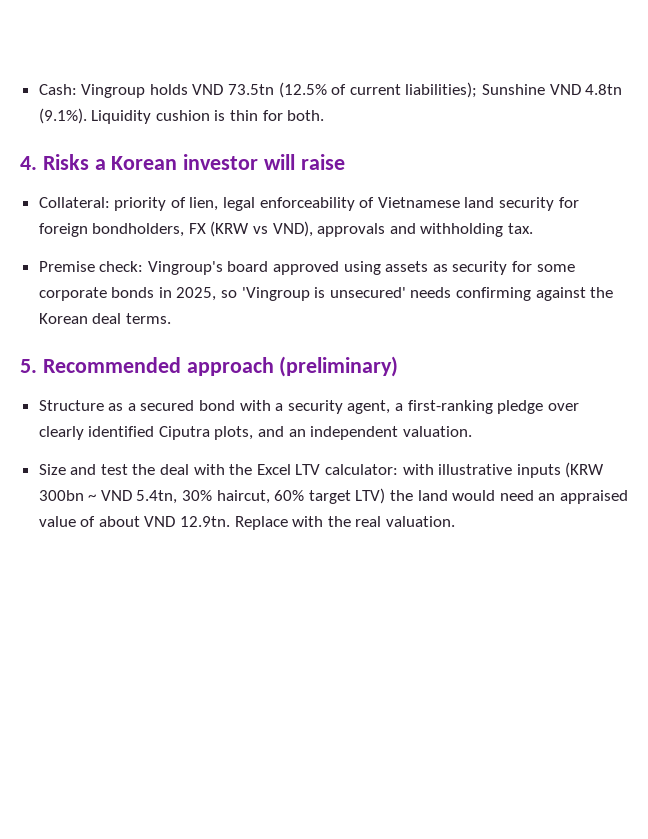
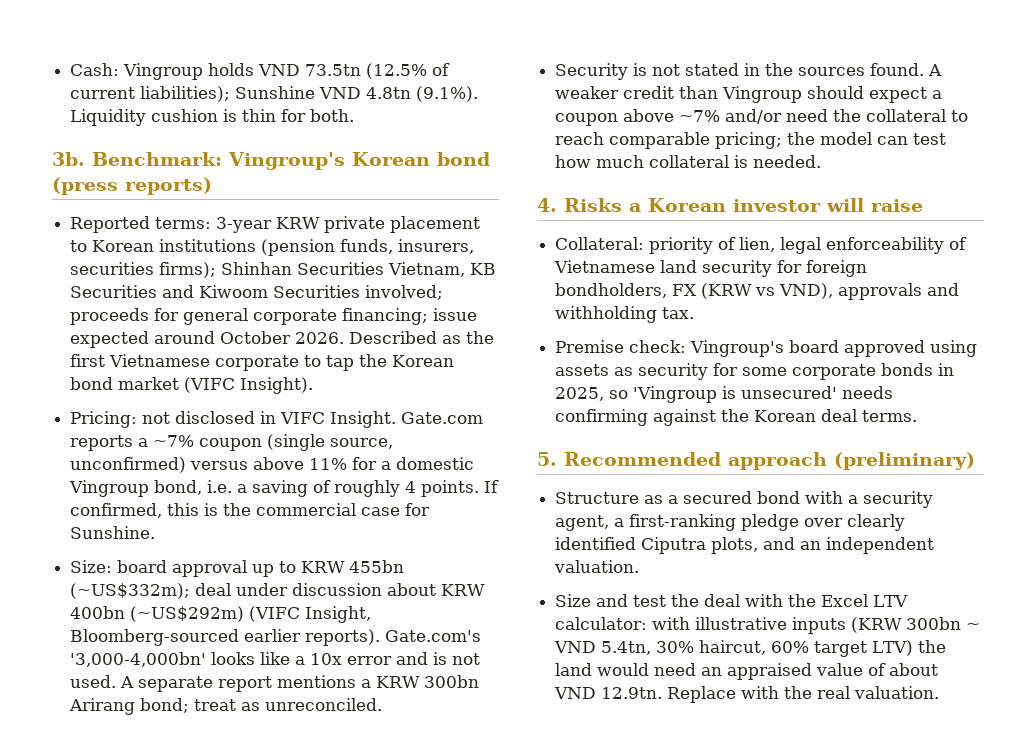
+ 3b. Benchmark: Vingroup's Korean bond (press reports)
+ Reported terms: 3-year KRW private placement to Korean institutions (pension funds, insurers, securities firms); Shinhan Securities Vietnam, KB Securities and Kiwoom Securities involved; proceeds for general corporate financing; issue expected around October 2026. Described as the first Vietnamese corporate to tap the Korean bond market (VIFC Insight).
+ Pricing: not disclosed in VIFC Insight. Gate.com reports a ~7% coupon (single source, unconfirmed) versus above 11% for a domestic Vingroup bond, i.e. a saving of roughly 4 points. If confirmed, this is the commercial case for Sunshine.
+ Size: board approval up to KRW 455bn (~US$332m); deal under discussion about KRW 400bn (~US$292m) (VIFC Insight, Bloomberg-sourced earlier reports). Gate.com's '3,000-4,000bn' looks like a 10x error and is not used. A separate report mentions a KRW 300bn Arirang bond; treat as unreconciled.
+ Security is not stated in the sources found. A weaker credit than Vingroup should expect a coupon above ~7% and/or need the collateral to reach comparable pricing; the model can test how much collateral is needed.

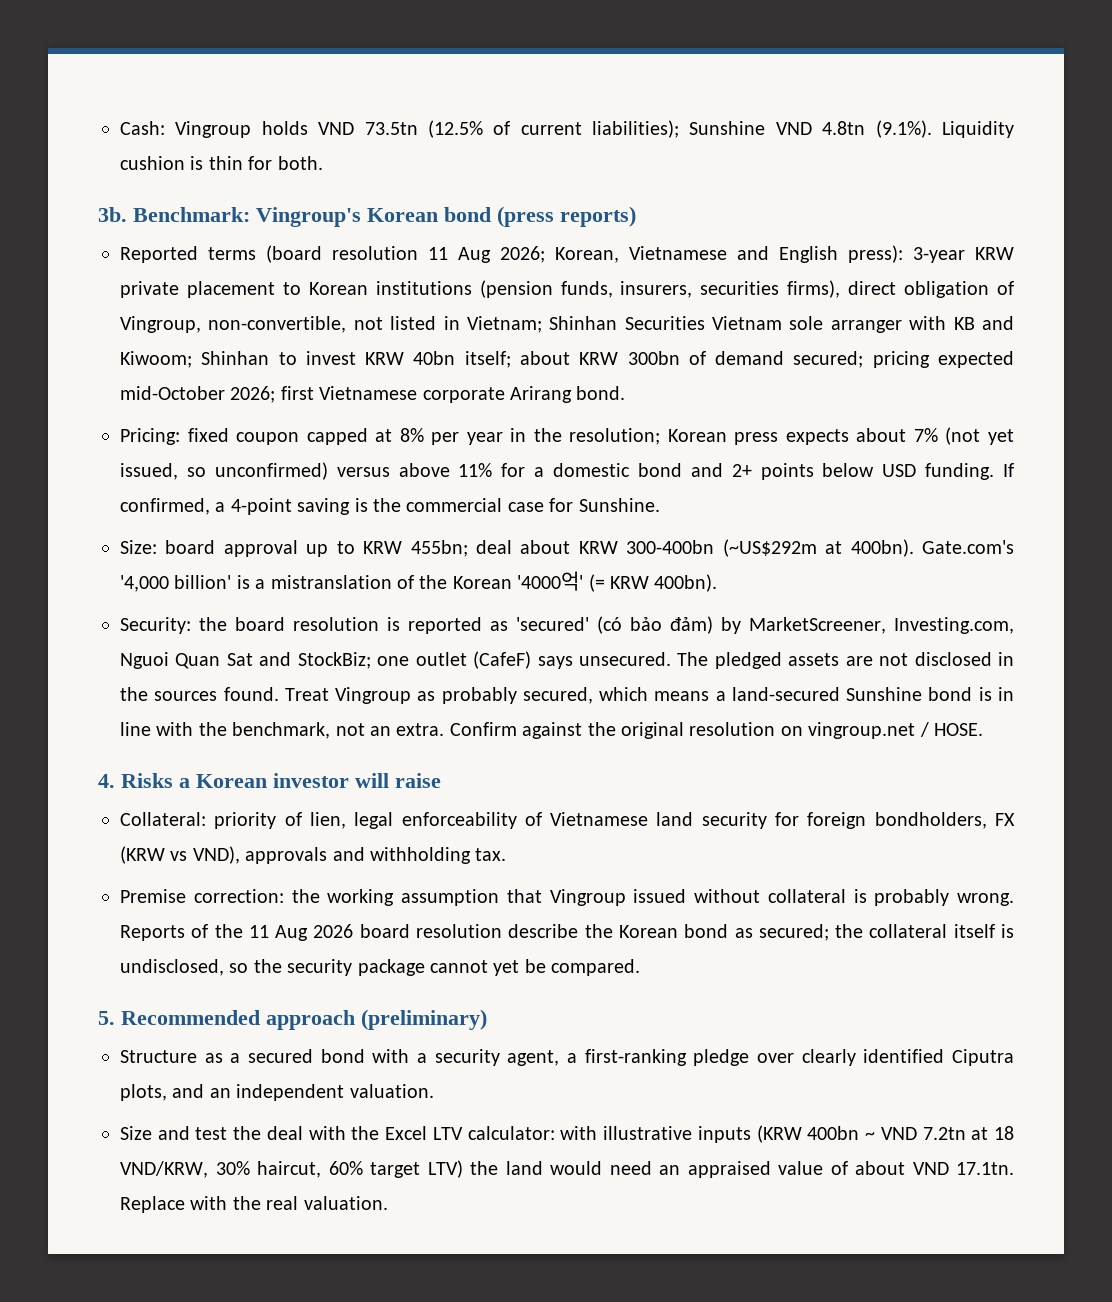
- Reported terms: 3-year KRW private placement to Korean institutions (pension funds, insurers, securities firms); Shinhan Securities Vietnam, KB Securities and Kiwoom Securities involved; proceeds for general corporate financing; issue expected around October 2026. Described as the first Vietnamese corporate to tap the Korean bond market (VIFC Insight).
- Pricing: not disclosed in VIFC Insight. Gate.com reports a ~7% coupon (single source, unconfirmed) versus above 11% for a domestic Vingroup bond, i.e. a saving of roughly 4 points. If confirmed, this is the commercial case for Sunshine.
+ Reported terms (board resolution 11 Aug 2026; Korean, Vietnamese and English press): 3-year KRW private placement to Korean institutions (pension funds, insurers, securities firms), direct obligation of Vingroup, non-convertible, not listed in Vietnam; Shinhan Securities Vietnam sole arranger with KB and Kiwoom; Shinhan to invest KRW 40bn itself; about KRW 300bn of demand secured; pricing expected mid-October 2026; first Vietnamese corporate Arirang bond.
+ Pricing: fixed coupon capped at 8% per year in the resolution; Korean press expects about 7% (not yet issued, so unconfirmed) versus above 11% for a domestic bond and 2+ points below USD funding. If confirmed, a 4-point saving is the commercial case for Sunshine.
- Size: board approval up to KRW 455bn (~US$332m); deal under discussion about KRW 400bn (~US$292m) (VIFC Insight, Bloomberg-sourced earlier reports). Gate.com's '3,000-4,000bn' looks like a 10x error and is not used. A separate report mentions a KRW 300bn Arirang bond; treat as unreconciled.
- Security is not stated in the sources found. A weaker credit than Vingroup should expect a coupon above ~7% and/or need the collateral to reach comparable pricing; the model can test how much collateral is needed.
+ Size: board approval up to KRW 455bn; deal about KRW 300-400bn (~US$292m at 400bn). Gate.com's '4,000 billion' is a mistranslation of the Korean '4000억' (= KRW 400bn).
+ Security: the board resolution is reported as 'secured' (có bảo đảm) by MarketScreener, Investing.com, Nguoi Quan Sat and StockBiz; one outlet (CafeF) says unsecured. The pledged assets are not disclosed in the sources found. Treat Vingroup as probably secured, which means a land-secured Sunshine bond is in line with the benchmark, not an extra. Confirm against the original resolution on vingroup.net / HOSE.
- Premise check: Vingroup's board approved using assets as security for some corporate bonds in 2025, so 'Vingroup is unsecured' needs confirming against the Korean deal terms.
+ Premise correction: the working assumption that Vingroup issued without collateral is probably wrong. Reports of the 11 Aug 2026 board resolution describe the Korean bond as secured; the collateral itself is undisclosed, so the security package cannot yet be compared.
- Size and test the deal with the Excel LTV calculator: with illustrative inputs (KRW 300bn ~ VND 5.4tn, 30% haircut, 60% target LTV) the land would need an appraised value of about VND 12.9tn. Replace with the real valuation.
+ Size and test the deal with the Excel LTV calculator: with illustrative inputs (KRW 400bn ~ VND 7.2tn at 18 VND/KRW, 30% haircut, 60% target LTV) the land would need an appraised value of about VND 17.1tn. Replace with the real valuation.

